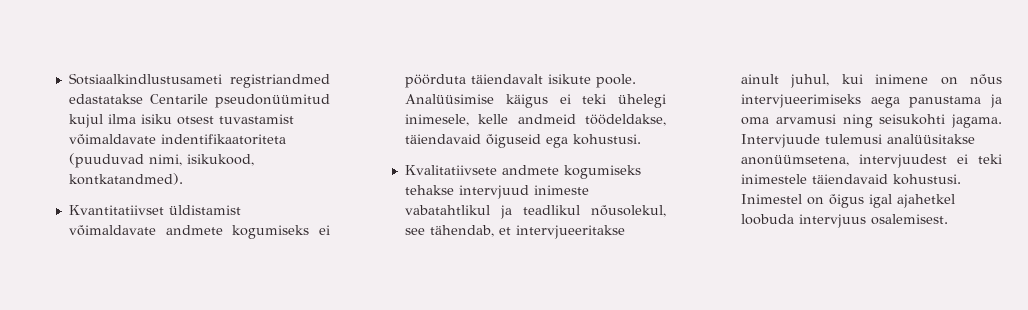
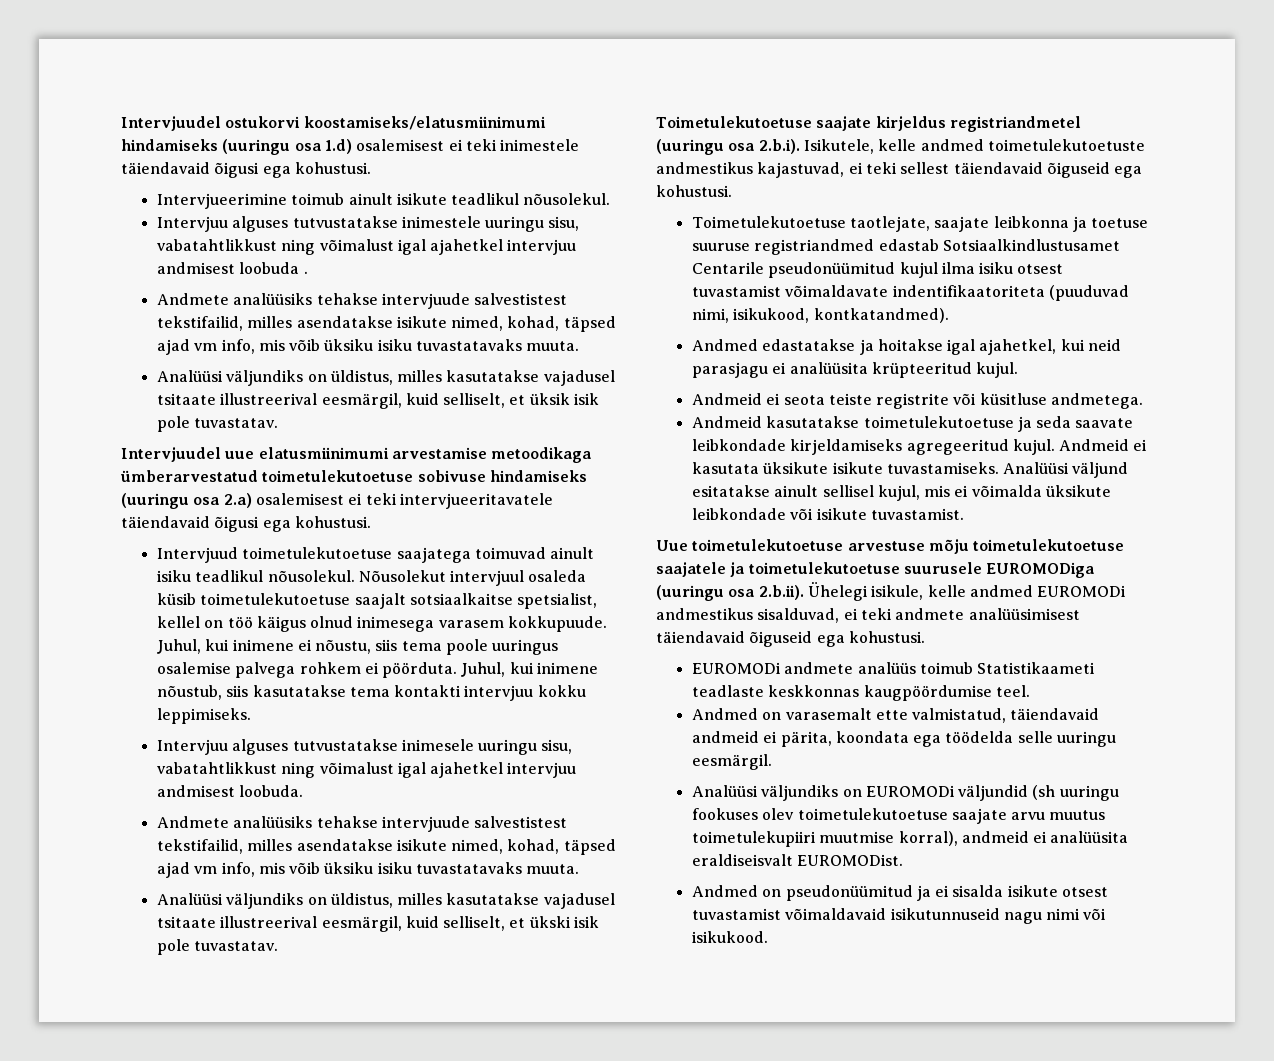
- Sotsiaalkindlustusameti registriandmed edastatakse Centarile pseudonüümitud kujul ilma isiku otsest tuvastamist võimaldavate indentifikaatoriteta (puuduvad nimi, isikukood, kontkatandmed).
+ Intervjuudel ostukorvi koostamiseks/elatusmiinimumi hindamiseks (uuringu osa 1.d) osalemisest ei teki inimestele täiendavaid õigusi ega kohustusi.
+ Intervjueerimine toimub ainult isikute teadlikul nõusolekul.
+ Intervjuu alguses tutvustatakse inimestele uuringu sisu, vabatahtlikkust ning võimalust igal ajahetkel intervjuu andmisest loobuda .
+ Andmete analüüsiks tehakse intervjuude salvestistest tekstifailid, milles asendatakse isikute nimed, kohad, täpsed ajad vm info, mis võib üksiku isiku tuvastatavaks muuta.
+ Analüüsi väljundiks on üldistus, milles kasutatakse vajadusel tsitaate illustreerival eesmärgil, kuid selliselt, et üksik isik pole tuvastatav.
+ Intervjuudel uue elatusmiinimumi arvestamise metoodikaga ümberarvestatud toimetulekutoetuse sobivuse hindamiseks (uuringu osa 2.a) osalemisest ei teki intervjueeritavatele täiendavaid õigusi ega kohustusi.
+ Intervjuud toimetulekutoetuse saajatega toimuvad ainult isiku teadlikul nõusolekul. Nõusolekut intervjuul osaleda küsib toimetulekutoetuse saajalt sotsiaalkaitse spetsialist, kellel on töö käigus olnud inimesega varasem kokkupuude. Juhul, kui inimene ei nõustu, siis tema poole uuringus osalemise palvega rohkem ei pöörduta. Juhul, kui inimene nõustub, siis kasutatakse tema kontakti intervjuu kokku leppimiseks.
+ Intervjuu alguses tutvustatakse inimesele uuringu sisu, vabatahtlikkust ning võimalust igal ajahetkel intervjuu andmisest loobuda.
+ Andmete analüüsiks tehakse intervjuude salvestistest tekstifailid, milles asendatakse isikute nimed, kohad, täpsed ajad vm info, mis võib üksiku isiku tuvastatavaks muuta.
+ Analüüsi väljundiks on üldistus, milles kasutatakse vajadusel tsitaate illustreerival eesmärgil, kuid selliselt, et ükski isik pole tuvastatav.
+ Toimetulekutoetuse saajate kirjeldus registriandmetel (uuringu osa 2.b.i). Isikutele, kelle andmed toimetulekutoetuste andmestikus kajastuvad, ei teki sellest täiendavaid õiguseid ega kohustusi.
+ Toimetulekutoetuse taotlejate, saajate leibkonna ja toetuse suuruse registriandmed edastab Sotsiaalkindlustusamet Centarile pseudonüümitud kujul ilma isiku otsest tuvastamist võimaldavate indentifikaatoriteta (puuduvad nimi, isikukood, kontkatandmed).
- Kvantitatiivset üldistamist võimaldavate andmete kogumiseks ei pöörduta täiendavalt isikute poole. Analüüsimise käigus ei teki ühelegi inimesele, kelle andmeid töödeldakse, täiendavaid õiguseid ega kohustusi.
- Kvalitatiivsete andmete kogumiseks tehakse intervjuud inimeste vabatahtlikul ja teadlikul nõusolekul, see tähendab, et intervjueeritakse ainult juhul, kui inimene on nõus intervjueerimiseks aega panustama ja oma arvamusi ning seisukohti jagama. Intervjuude tulemusi analüüsitakse anonüümsetena, intervjuudest ei teki inimestele täiendavaid kohustusi. Inimestel on õigus igal ajahetkel loobuda intervjuus osalemisest.
+ Andmed edastatakse ja hoitakse igal ajahetkel, kui neid parasjagu ei analüüsita krüpteeritud kujul.
+ Andmeid ei seota teiste registrite või küsitluse andmetega.
+ Andmeid kasutatakse toimetulekutoetuse ja seda saavate leibkondade kirjeldamiseks agregeeritud kujul. Andmeid ei kasutata üksikute isikute tuvastamiseks. Analüüsi väljund esitatakse ainult sellisel kujul, mis ei võimalda üksikute leibkondade või isikute tuvastamist.
+ Uue toimetulekutoetuse arvestuse mõju toimetulekutoetuse saajatele ja toimetulekutoetuse suurusele EUROMODiga (uuringu osa 2.b.ii). Ühelegi isikule, kelle andmed EUROMODi andmestikus sisalduvad, ei teki andmete analüüsimisest täiendavaid õiguseid ega kohustusi.
+ EUROMODi andmete analüüs toimub Statistikaameti teadlaste keskkonnas kaugpöördumise teel.
+ Andmed on varasemalt ette valmistatud, täiendavaid andmeid ei pärita, koondata ega töödelda selle uuringu eesmärgil.
+ Analüüsi väljundiks on EUROMODi väljundid (sh uuringu fookuses olev toimetulekutoetuse saajate arvu muutus toimetulekupiiri muutmise korral), andmeid ei analüüsita eraldiseisvalt EUROMODist.
+ Andmed on pseudonüümitud ja ei sisalda isikute otsest tuvastamist võimaldavaid isikutunnuseid nagu nimi või isikukood.

